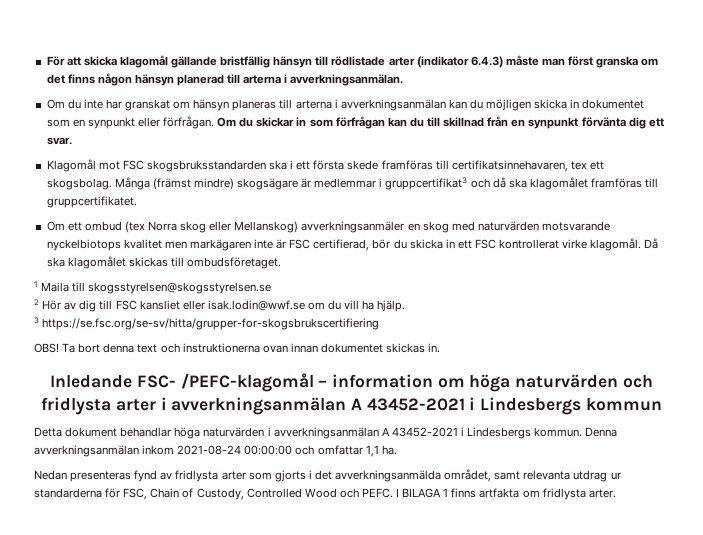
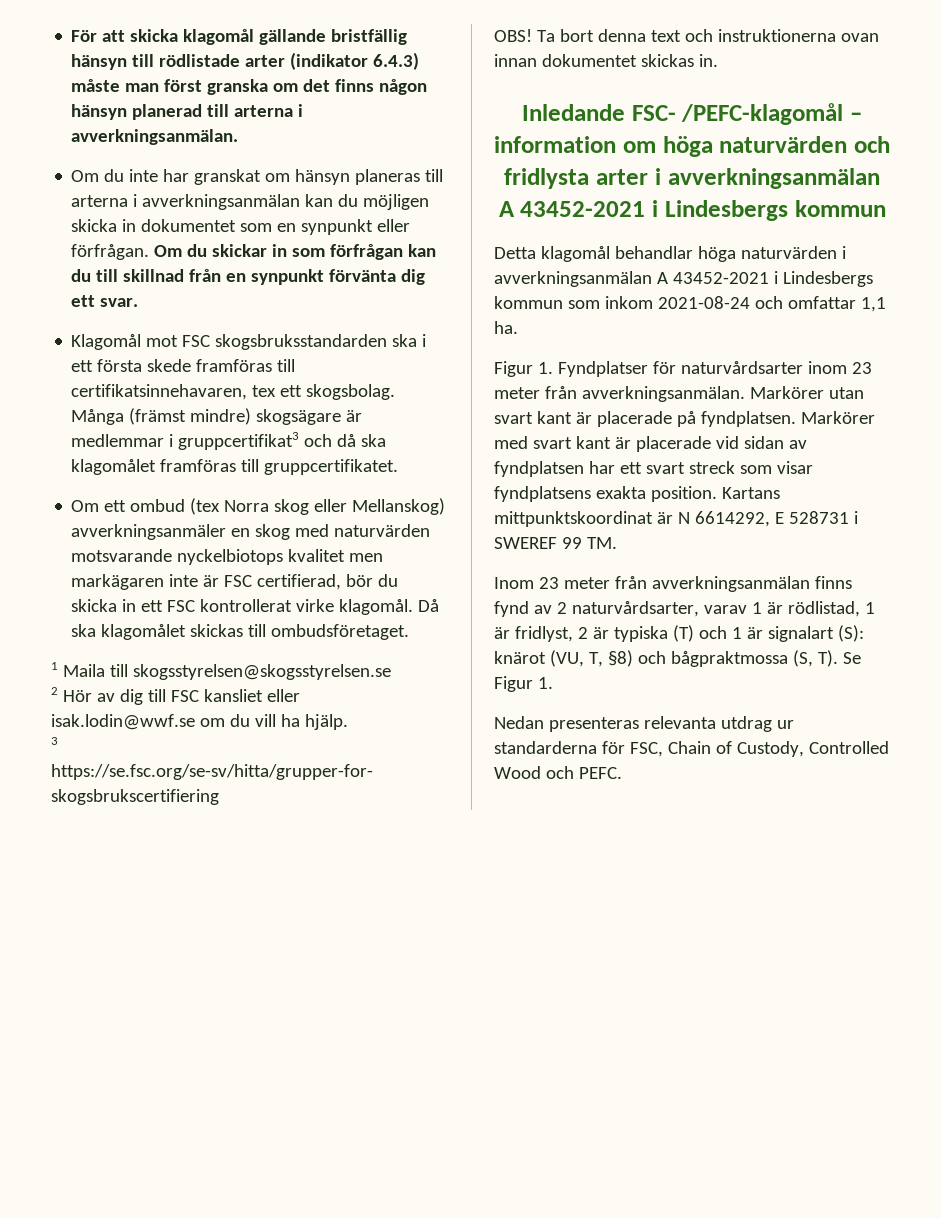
- Detta dokument behandlar höga naturvärden i avverkningsanmälan A 43452-2021 i Lindesbergs kommun. Denna avverkningsanmälan inkom 2021-08-24 00:00:00 och omfattar 1,1 ha.
+ Detta klagomål behandlar höga naturvärden i avverkningsanmälan A 43452-2021 i Lindesbergs kommun som inkom 2021-08-24 och omfattar 1,1 ha.
- Nedan presenteras fynd av fridlysta arter som gjorts i det avverkningsanmälda området, samt relevanta utdrag ur standarderna för FSC, Chain of Custody, Controlled Wood och PEFC. I BILAGA 1 finns artfakta om fridlysta arter.
+ Figur 1. Fyndplatser för naturvårdsarter inom 23 meter från avverkningsanmälan. Markörer utan svart kant är placerade på fyndplatsen. Markörer med svart kant är placerade vid sidan av fyndplatsen har ett svart streck som visar fyndplatsens exakta position. Kartans mittpunktskoordinat är N 6614292, E 528731 i SWEREF 99 TM.
+ Inom 23 meter från avverkningsanmälan finns fynd av 2 naturvårdsarter, varav 1 är rödlistad, 1 är fridlyst, 2 är typiska (T) och 1 är signalart (S): knärot (VU, T, §8) och bågpraktmossa (S, T). Se Figur 1.
+ Nedan presenteras relevanta utdrag ur standarderna för FSC, Chain of Custody, Controlled Wood och PEFC.

